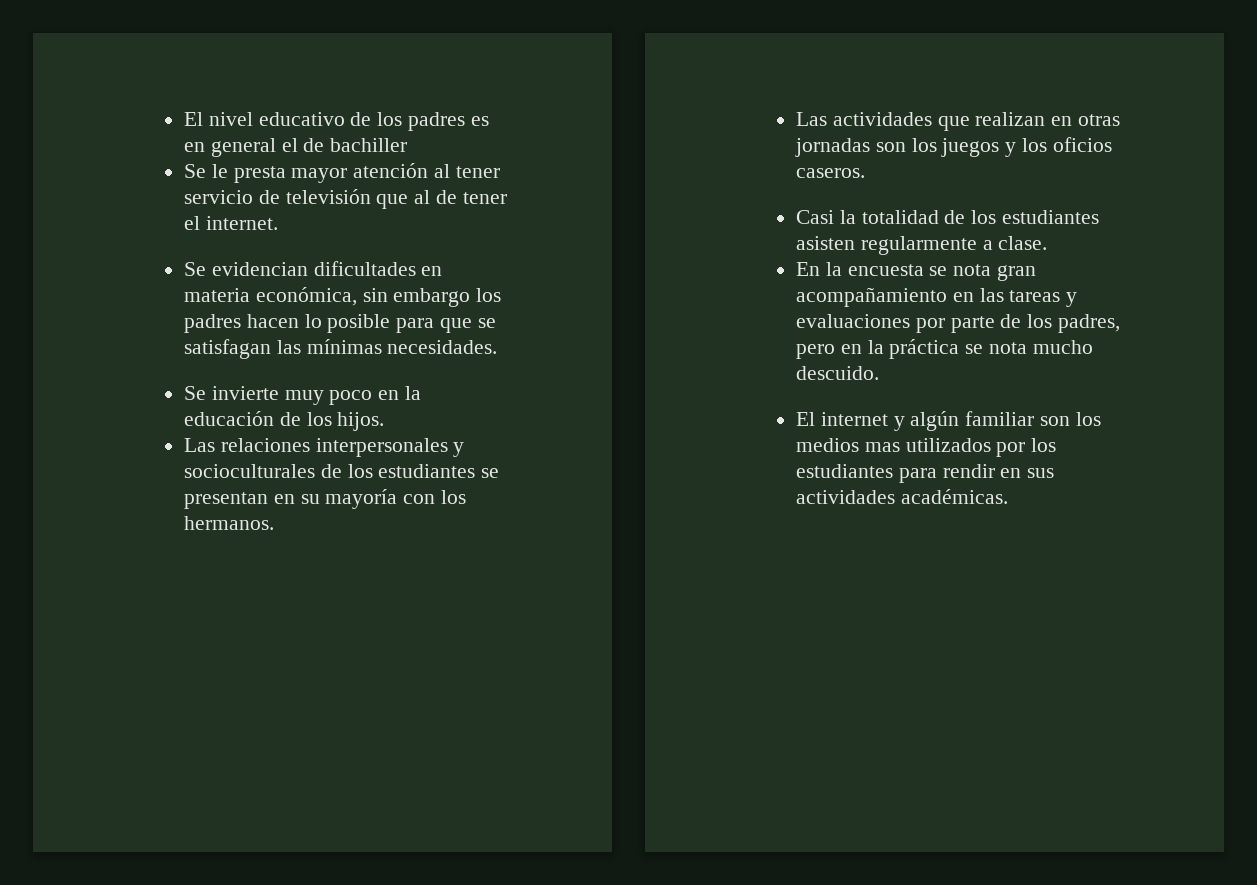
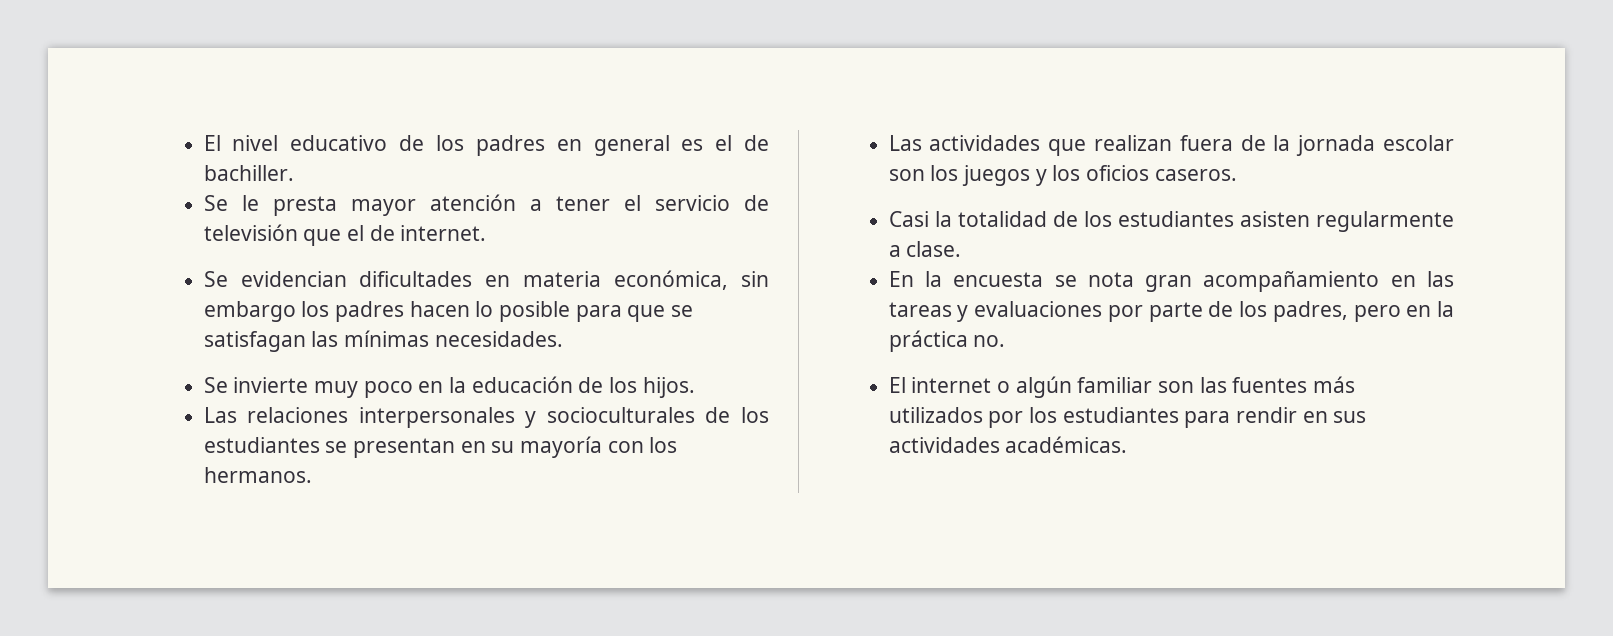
- El nivel educativo de los padres es en general el de bachiller
+ El nivel educativo de los padres en general es el de bachiller.
- Se le presta mayor atención al tener servicio de televisión que al de tener el internet.
+ Se le presta mayor atención a tener el servicio de televisión que el de internet.
- Las actividades que realizan en otras jornadas son los juegos y los oficios caseros.
+ Las actividades que realizan fuera de la jornada escolar son los juegos y los oficios caseros.
- En la encuesta se nota gran acompañamiento en las tareas y evaluaciones por parte de los padres, pero en la práctica se nota mucho descuido.
+ En la encuesta se nota gran acompañamiento en las tareas y evaluaciones por parte de los padres, pero en la práctica no.
- El internet y algún familiar son los medios mas utilizados por los estudiantes para rendir en sus actividades académicas.
+ El internet o algún familiar son las fuentes más utilizados por los estudiantes para rendir en sus actividades académicas.

